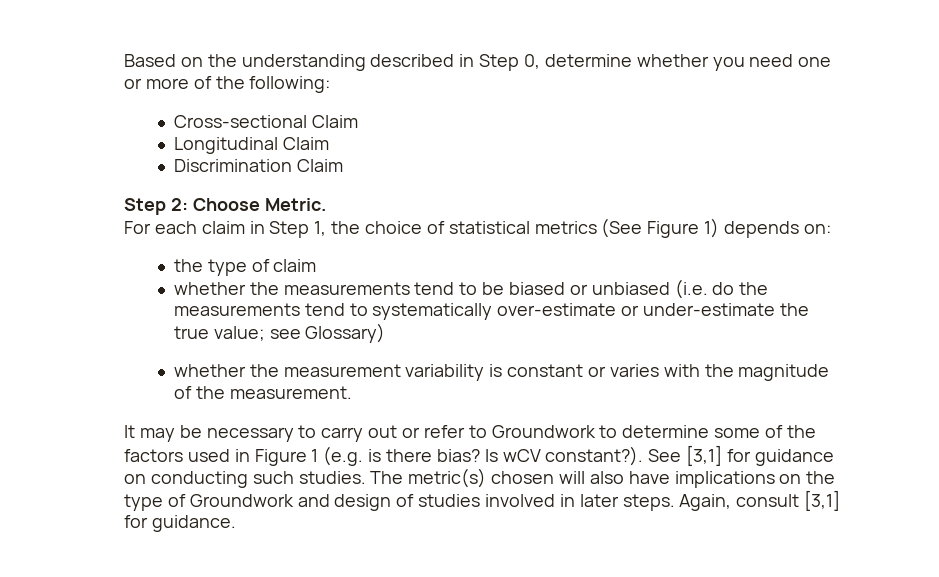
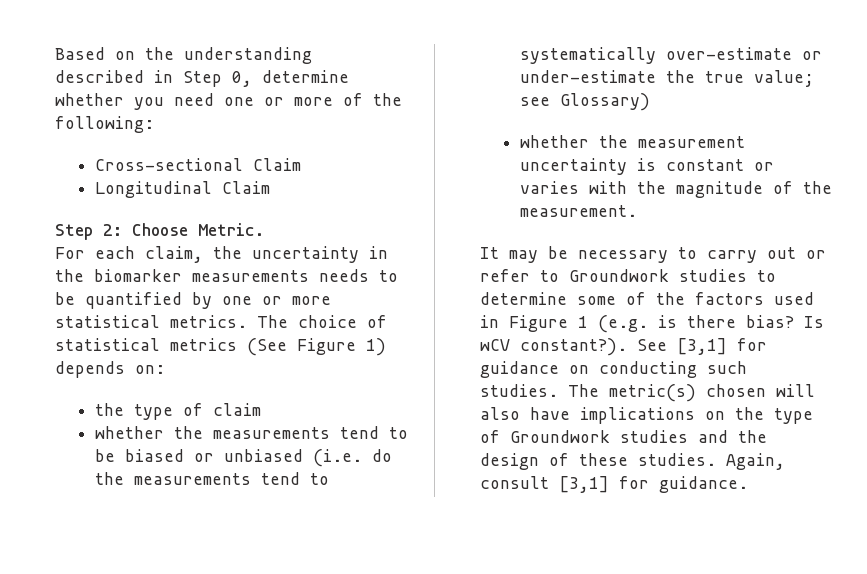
- Discrimination Claim
- For each claim in Step 1, the choice of statistical metrics (See Figure 1) depends on:
+ For each claim, the uncertainty in the biomarker measurements needs to be quantified by one or more statistical metrics. The choice of statistical metrics (See Figure 1) depends on:
- whether the measurement variability is constant or varies with the magnitude of the measurement.
+ whether the measurement uncertainty is constant or varies with the magnitude of the measurement.
- It may be necessary to carry out or refer to Groundwork to determine some of the factors used in Figure 1 (e.g. is there bias?
+ It may be necessary to carry out or refer to Groundwork studies to determine some of the factors used in Figure 1 (e.g. is there bias?
- The metric(s) chosen will also have implications on the type of Groundwork and design of studies involved in later steps.
+ The metric(s) chosen will also have implications on the type of Groundwork studies and the design of these studies.

